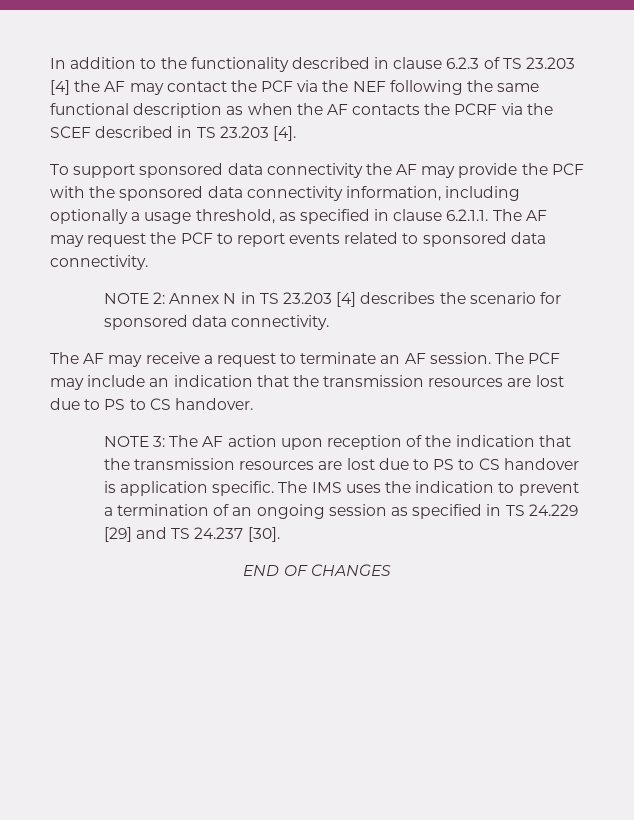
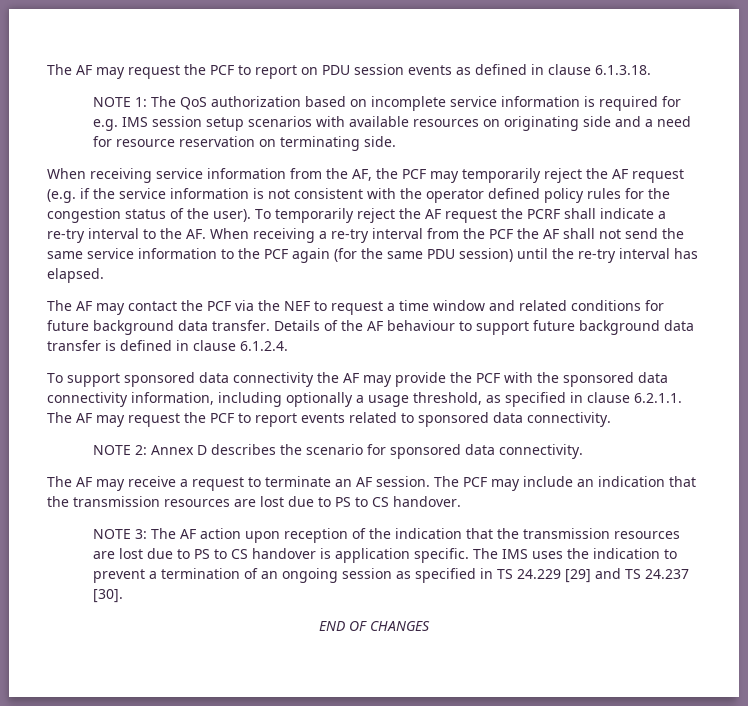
- In addition to the functionality described in clause 6.2.3 of TS 23.203 [4] the AF may contact the PCF via the NEF following the same functional description as when the AF contacts the PCRF via the SCEF described in TS 23.203 [4].
+ The AF may request the PCF to report on PDU session events as defined in clause 6.1.3.18.
+ NOTE 1: The QoS authorization based on incomplete service information is required for e.g. IMS session setup scenarios with available resources on originating side and a need for resource reservation on terminating side.
+ When receiving service information from the AF, the PCF may temporarily reject the AF request (e.g. if the service information is not consistent with the operator defined policy rules for the congestion status of the user). To temporarily reject the AF request the PCRF shall indicate a re-try interval to the AF. When receiving a re-try interval from the PCF the AF shall not send the same service information to the PCF again (for the same PDU session) until the re-try interval has elapsed.
+ The AF may contact the PCF via the NEF to request a time window and related conditions for future background data transfer. Details of the AF behaviour to support future background data transfer is defined in clause 6.1.2.4.
- NOTE 2: Annex N in TS 23.203 [4] describes the scenario for sponsored data connectivity.
+ NOTE 2: Annex D describes the scenario for sponsored data connectivity.

